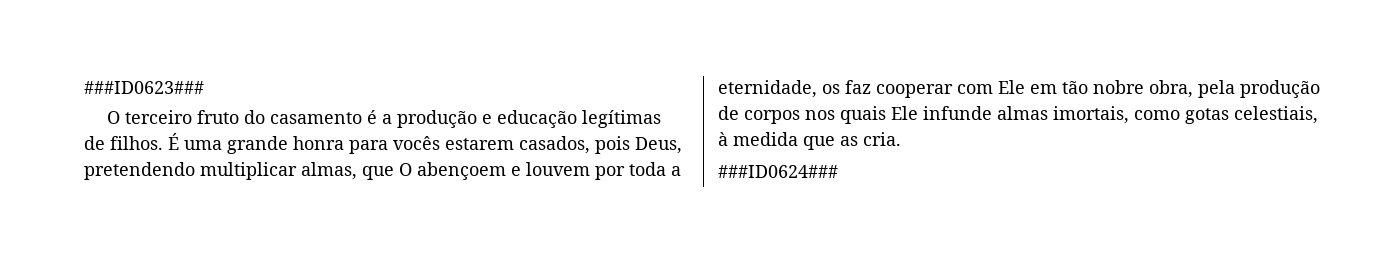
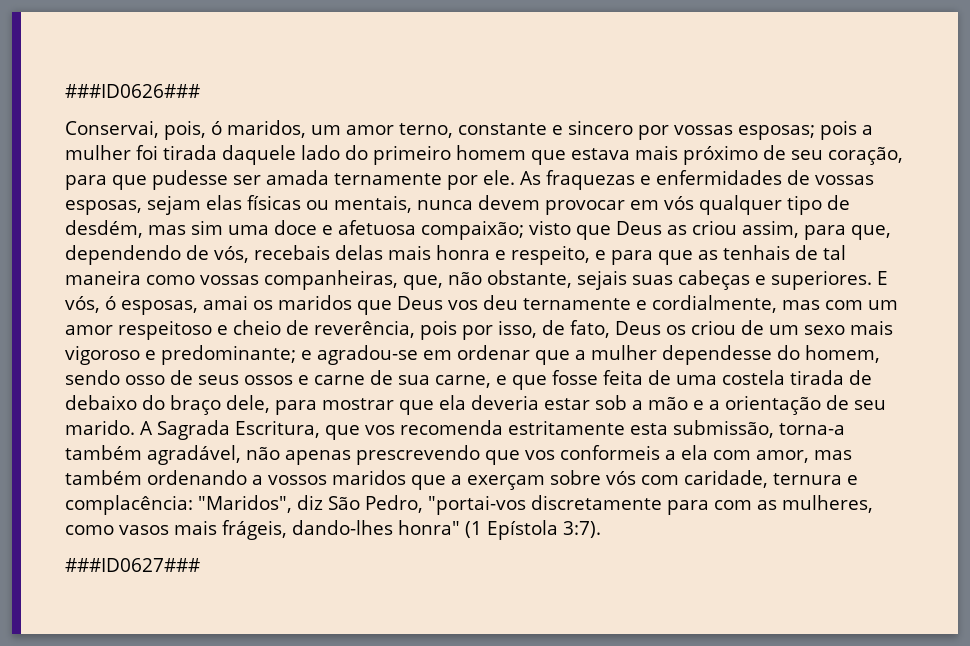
- ###ID0623###
- O terceiro fruto do casamento é a produção e educação legítimas de filhos. É uma grande honra para vocês estarem casados, pois Deus, pretendendo multiplicar almas, que O abençoem e louvem por toda a eternidade, os faz cooperar com Ele em tão nobre obra, pela produção de corpos nos quais Ele infunde almas imortais, como gotas celestiais, à medida que as cria.
- ###ID0624###
+ ###ID0626###
+ Conservai, pois, ó maridos, um amor terno, constante e sincero por vossas esposas; pois a mulher foi tirada daquele lado do primeiro homem que estava mais próximo de seu coração, para que pudesse ser amada ternamente por ele. As fraquezas e enfermidades de vossas esposas, sejam elas físicas ou mentais, nunca devem provocar em vós qualquer tipo de desdém, mas sim uma doce e afetuosa compaixão; visto que Deus as criou assim, para que, dependendo de vós, recebais delas mais honra e respeito, e para que as tenhais de tal maneira como vossas companheiras, que, não obstante, sejais suas cabeças e superiores. E vós, ó esposas, amai os maridos que Deus vos deu ternamente e cordialmente, mas com um amor respeitoso e cheio de reverência, pois por isso, de fato, Deus os criou de um sexo mais vigoroso e predominante; e agradou-se em ordenar que a mulher dependesse do homem, sendo osso de seus ossos e carne de sua carne, e que fosse feita de uma costela tirada de debaixo do braço dele, para mostrar que ela deveria estar sob a mão e a orientação de seu marido. A Sagrada Escritura, que vos recomenda estritamente esta submissão, torna-a também agradável, não apenas prescrevendo que vos conformeis a ela com amor, mas também ordenando a vossos maridos que a exerçam sobre vós com caridade, ternura e complacência: "Maridos", diz São Pedro, "portai-vos discretamente para com as mulheres, como vasos mais frágeis, dando-lhes honra" (1 Epístola 3:7).
+ ###ID0627###

